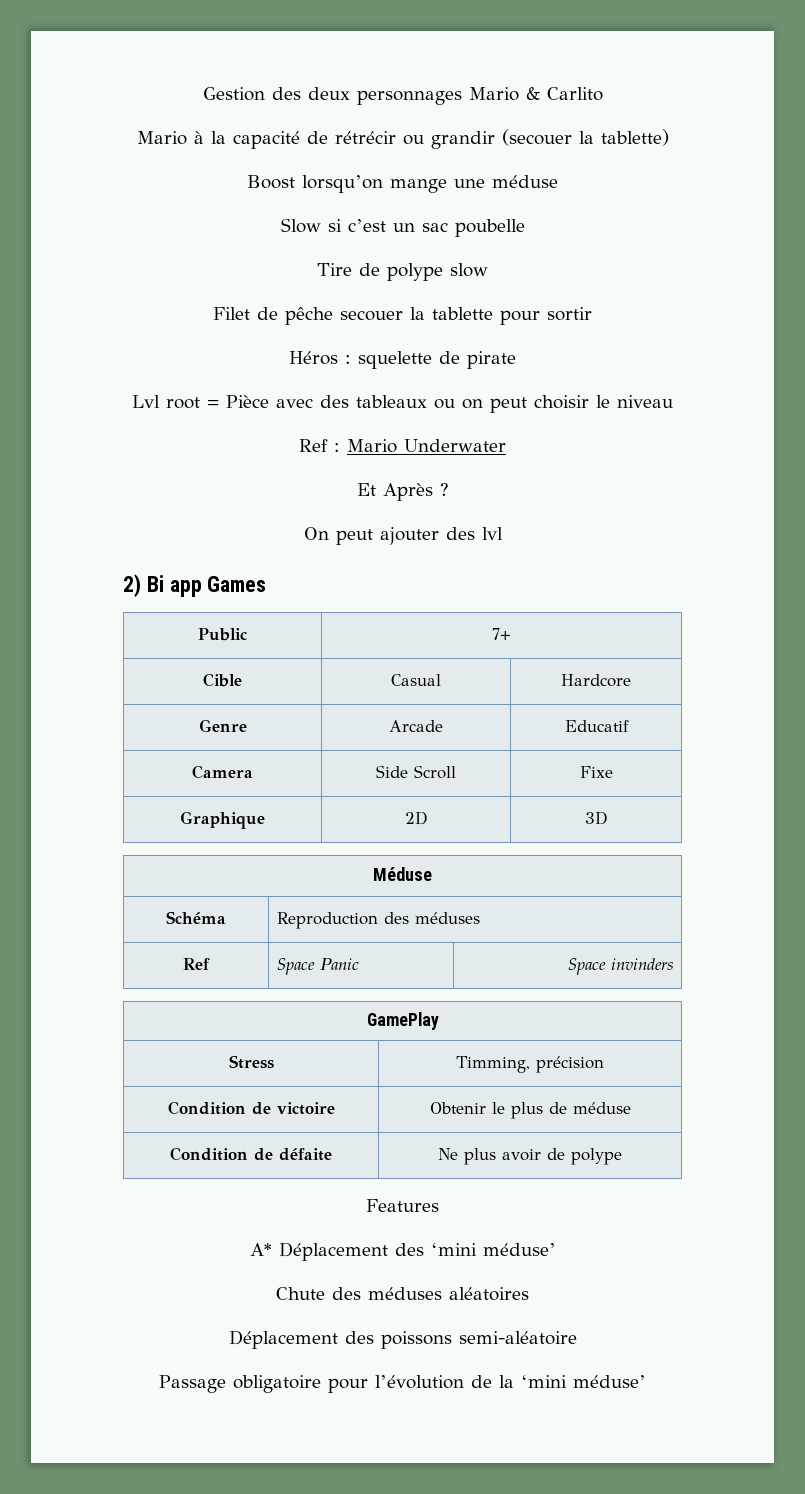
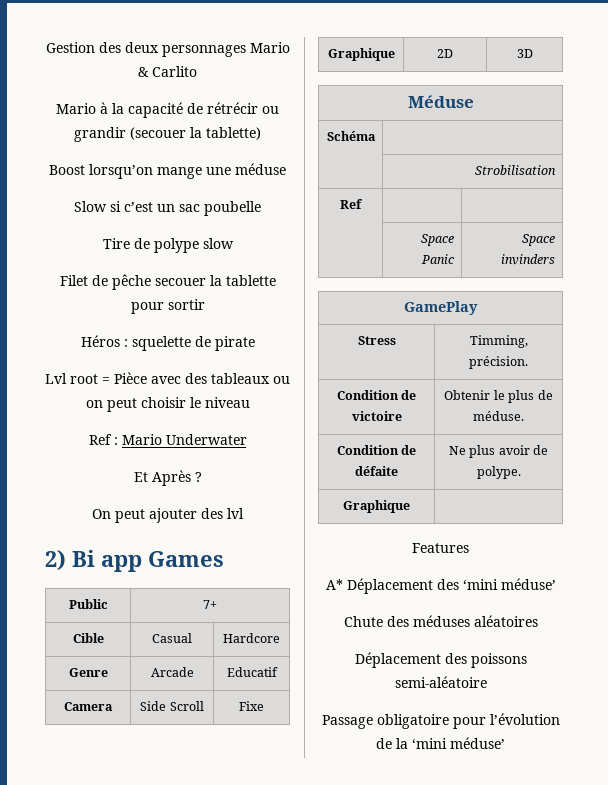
- Schéma | Reproduction des méduses
+ Schéma |
+ | Strobilisation
- Ref | Space Panic | Space invinders
+ Ref | |
+ | Space Panic | Space invinders
- Stress | Timming, précision
+ Stress | Timming, précision.
- Condition de victoire | Obtenir le plus de méduse
+ Condition de victoire | Obtenir le plus de méduse.
- Condition de défaite | Ne plus avoir de polype
+ Condition de défaite | Ne plus avoir de polype.
+ Graphique |

